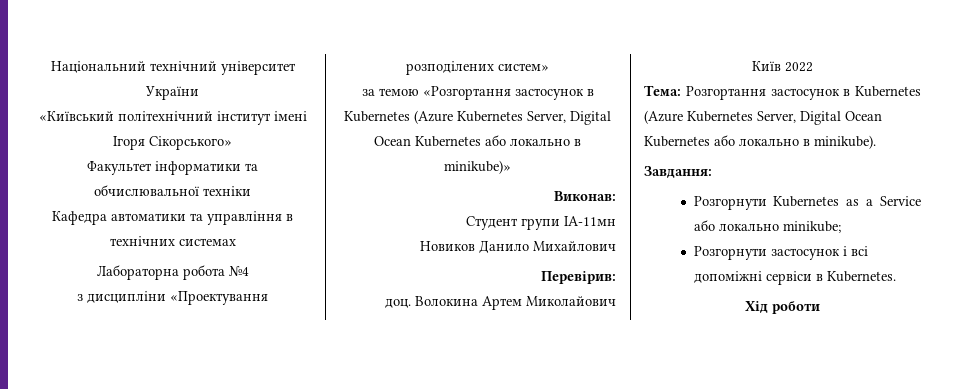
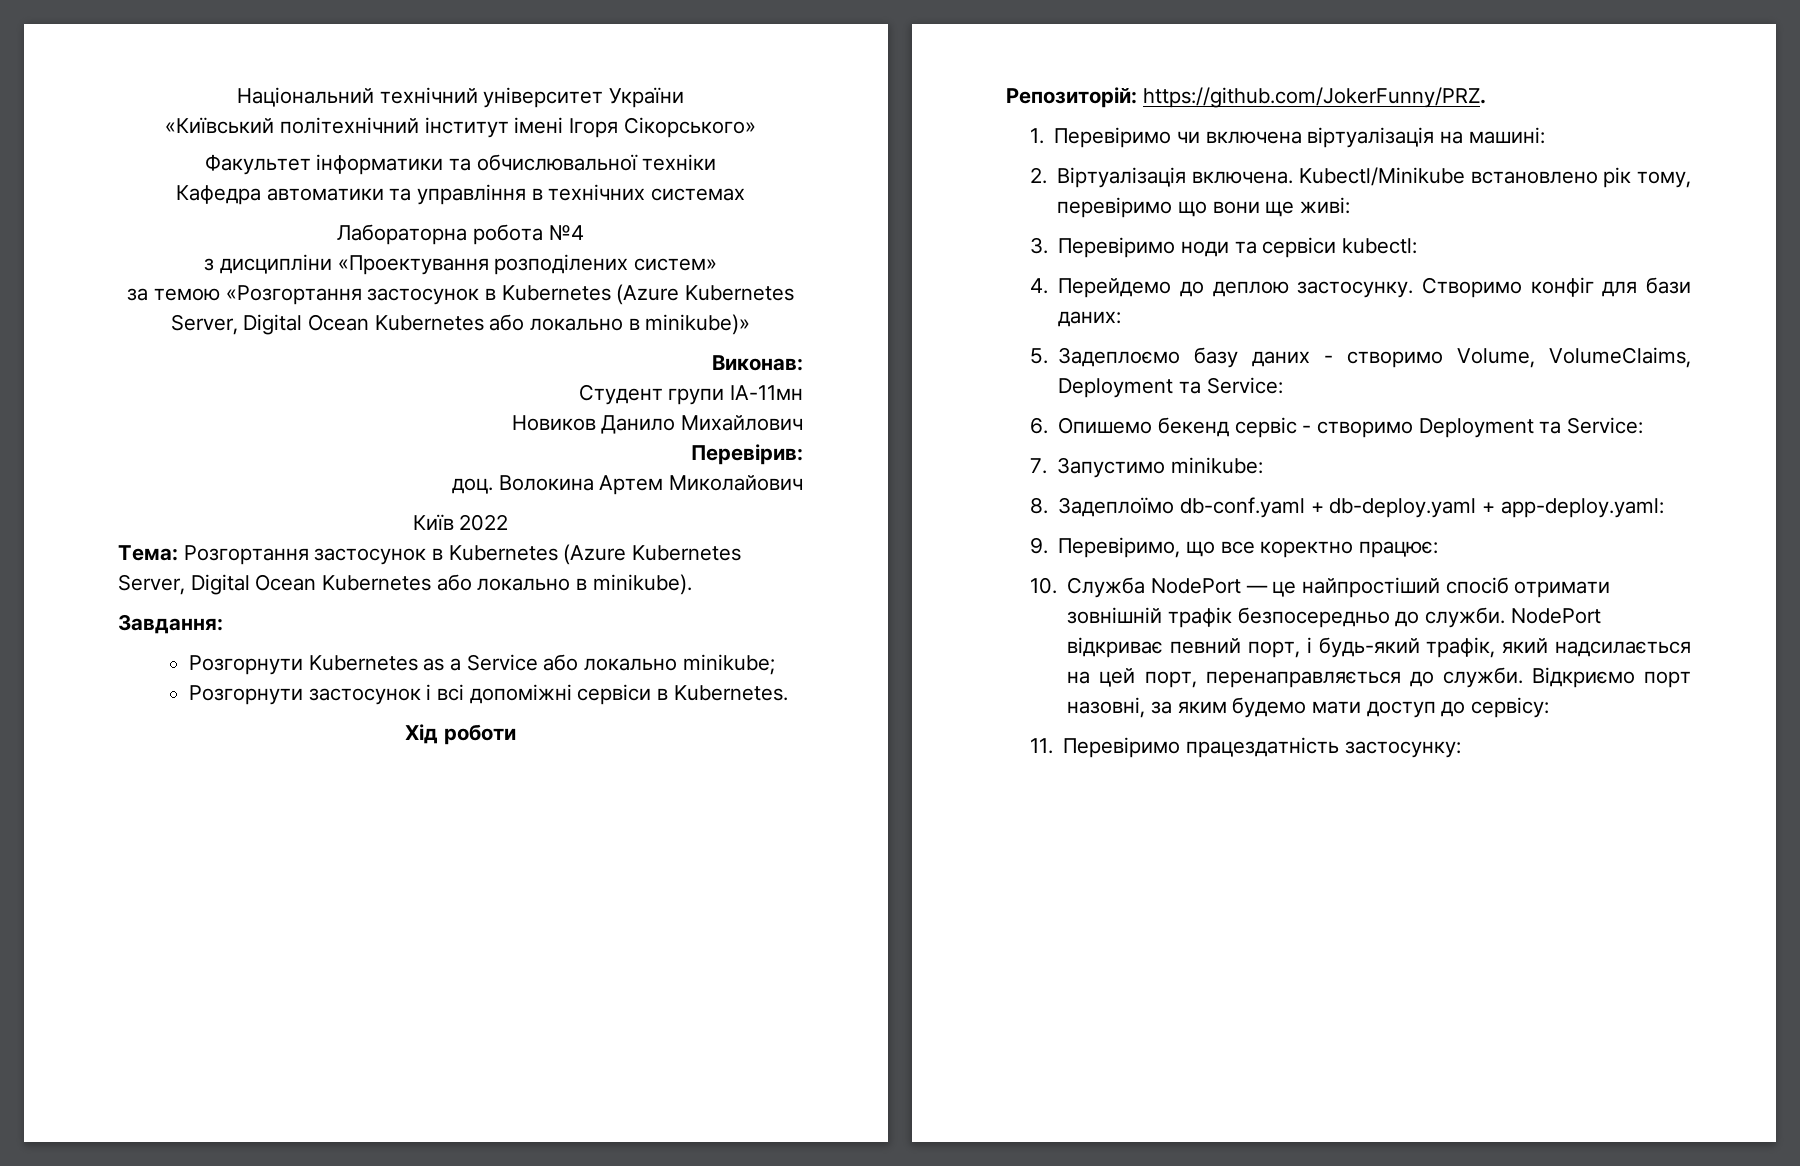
+ Репозиторій: https://github.com/JokerFunny/PRZ.
+ 1. Перевіримо чи включена віртуалізація на машині:
+ 2. Віртуалізація включена. Kubectl/Minikube встановлено рік тому, перевіримо що вони ще живі:
+ 3. Перевіримо ноди та сервіси kubectl:
+ 4. Перейдемо до деплою застосунку. Створимо конфіг для бази даних:
+ 5. Задеплоємо базу даних - створимо Volume, VolumeClaims, Deployment та Service:
+ 6. Опишемо бекенд сервіс - створимо Deployment та Service:
+ 7. Запустимо minikube:
+ 8. Задеплоїмо db-conf.yaml + db-deploy.yaml + app-deploy.yaml:
+ 9. Перевіримо, що все коректно працює:
+ 10. Служба NodePort — це найпростіший спосіб отримати зовнішній трафік безпосередньо до служби. NodePort відкриває певний порт, і будь-який трафік, який надсилається на цей порт, перенаправляється до служби. Відкриємо порт назовні, за яким будемо мати доступ до сервісу:
+ 11. Перевіримо працездатність застосунку:

